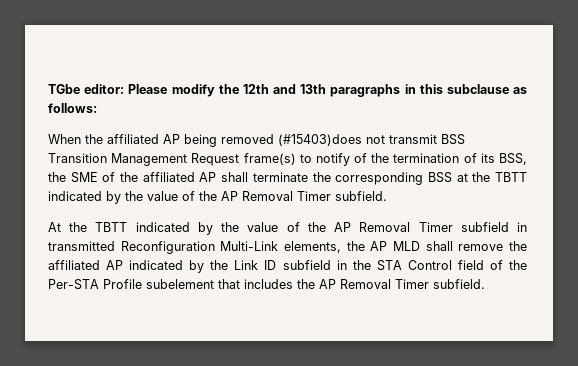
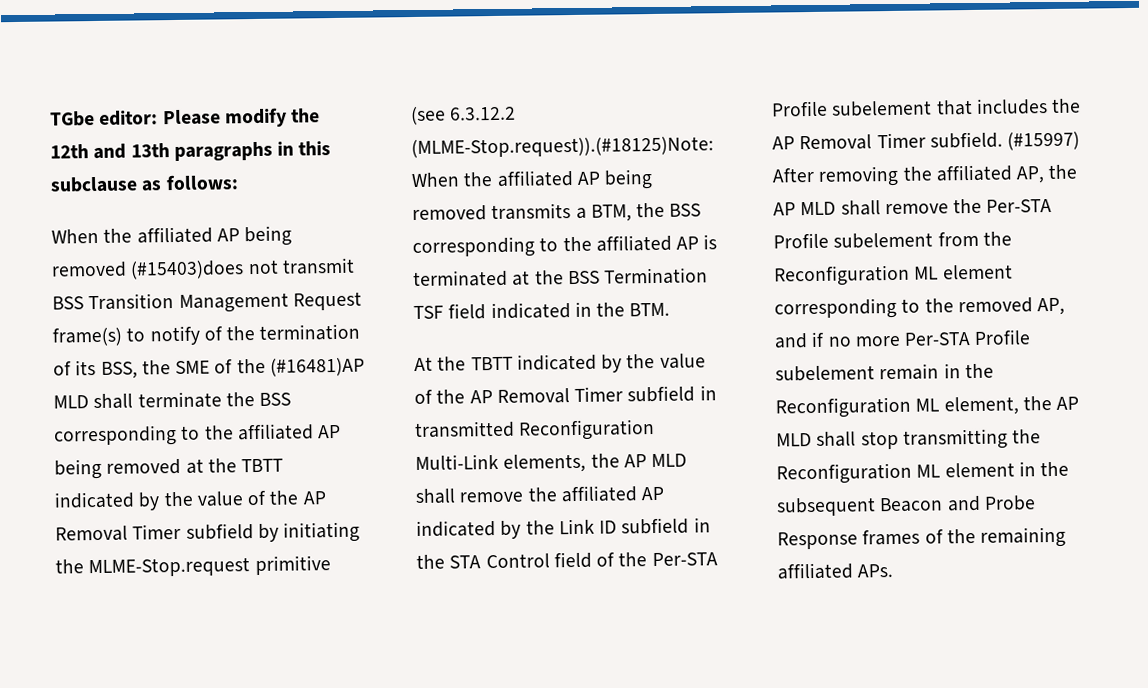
- When the affiliated AP being removed (#15403)does not transmit BSS Transition Management Request frame(s) to notify of the termination of its BSS, the SME of the affiliated AP shall terminate the corresponding BSS at the TBTT indicated by the value of the AP Removal Timer subfield.
+ When the affiliated AP being removed (#15403)does not transmit BSS Transition Management Request frame(s) to notify of the termination of its BSS, the SME of the (#16481)AP MLD shall terminate the BSS corresponding to the affiliated AP being removed at the TBTT indicated by the value of the AP Removal Timer subfield by initiating the MLME-Stop.request primitive (see 6.3.12.2 (MLME-Stop.request)).(#18125)Note: When the affiliated AP being removed transmits a BTM, the BSS corresponding to the affiliated AP is terminated at the BSS Termination TSF field indicated in the BTM.
+ (#15997) After removing the affiliated AP, the AP MLD shall remove the Per-STA Profile subelement from the Reconfiguration ML element corresponding to the removed AP, and if no more Per-STA Profile subelement remain in the Reconfiguration ML element, the AP MLD shall stop transmitting the Reconfiguration ML element in the subsequent Beacon and Probe Response frames of the remaining affiliated APs.

